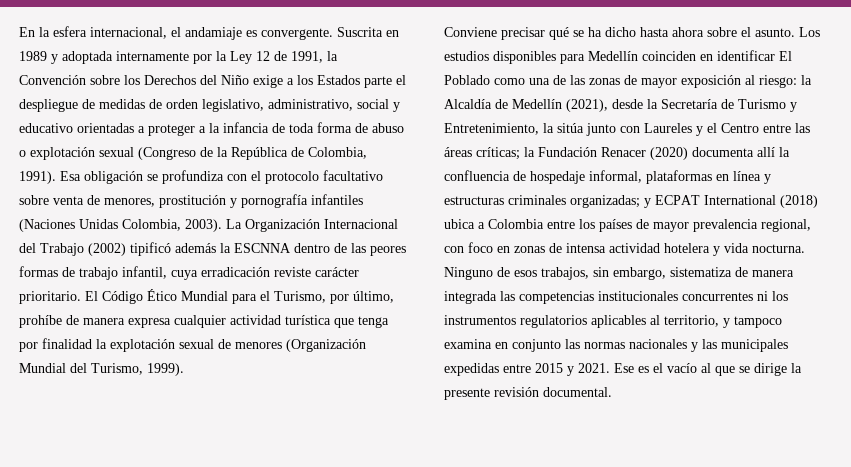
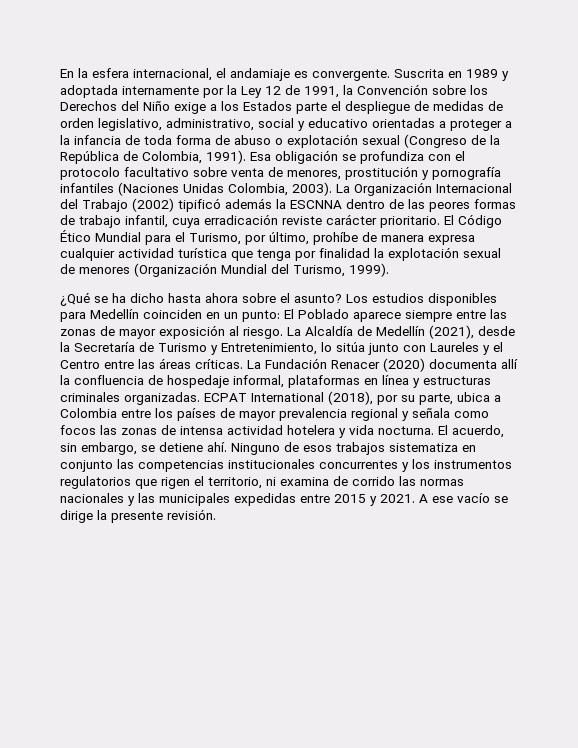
- Conviene precisar qué se ha dicho hasta ahora sobre el asunto.
+ ¿Qué se ha dicho hasta ahora sobre el asunto?
- Los estudios disponibles para Medellín coinciden en identificar El Poblado como una de las zonas de mayor exposición al riesgo: la Alcaldía de Medellín (2021), desde la Secretaría de Turismo y Entretenimiento, la sitúa junto con Laureles y el Centro entre las áreas críticas; la Fundación Renacer (2020) documenta allí la confluencia de hospedaje informal, plataformas en línea y estructuras criminales organizadas; y ECPAT International (2018) ubica a Colombia entre los países de mayor prevalencia regional, con foco en zonas de intensa actividad hotelera y vida nocturna.
+ Los estudios disponibles para Medellín coinciden en un punto: El Poblado aparece siempre entre las zonas de mayor exposición al riesgo. La Alcaldía de Medellín (2021), desde la Secretaría de Turismo y Entretenimiento, lo sitúa junto con Laureles y el Centro entre las áreas críticas. La Fundación Renacer (2020) documenta allí la confluencia de hospedaje informal, plataformas en línea y estructuras criminales organizadas. ECPAT International (2018), por su parte, ubica a Colombia entre los países de mayor prevalencia regional y señala como focos las zonas de intensa actividad hotelera y vida nocturna.
- Ninguno de esos trabajos, sin embargo, sistematiza de manera integrada las competencias institucionales concurrentes ni los instrumentos regulatorios aplicables al territorio, y tampoco examina en conjunto las normas nacionales y las municipales expedidas entre 2015 y 2021.
+ El acuerdo, sin embargo, se detiene ahí. Ninguno de esos trabajos sistematiza en conjunto las competencias institucionales concurrentes y los instrumentos regulatorios que rigen el territorio, ni examina de corrido las normas nacionales y las municipales expedidas entre 2015 y 2021.
- Ese es el vacío al que se dirige la presente revisión documental.
+ A ese vacío se dirige la presente revisión.

